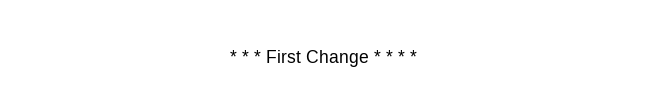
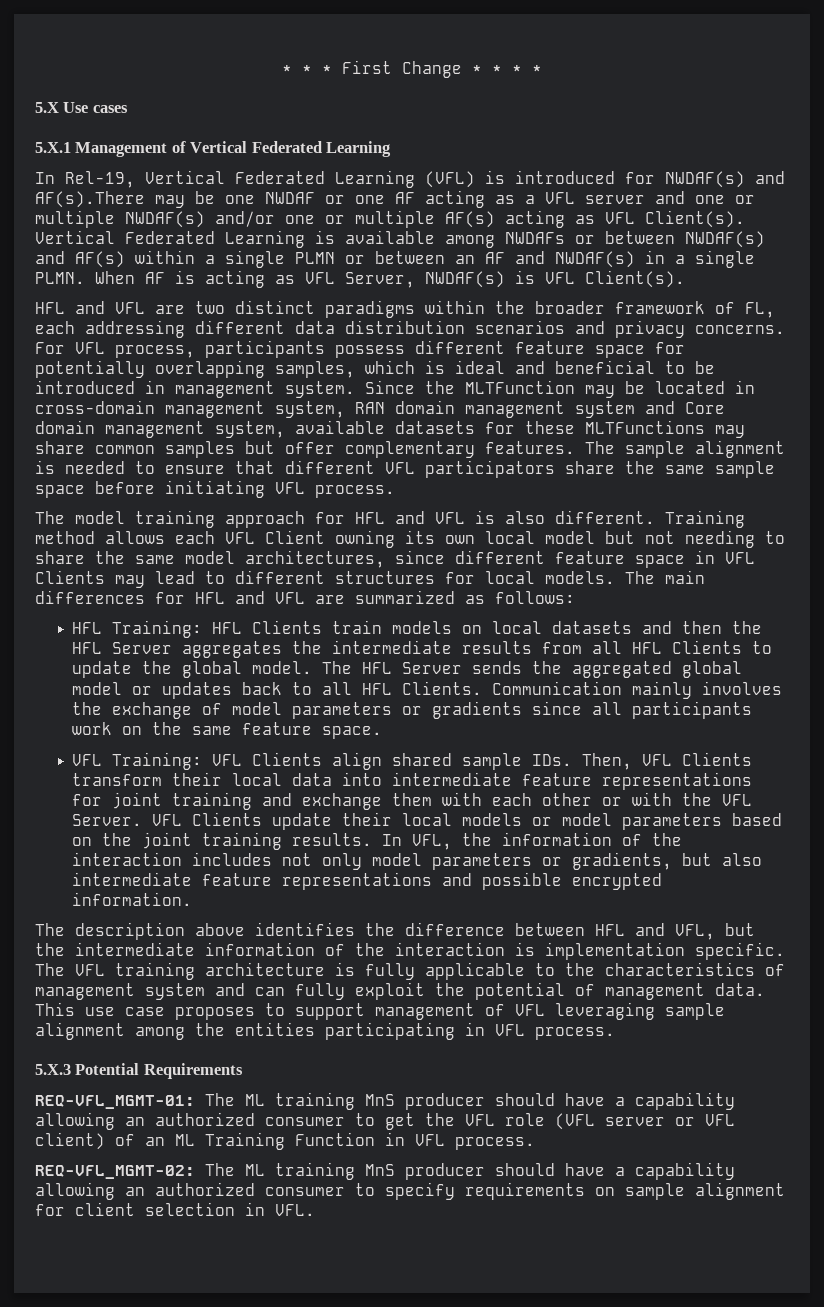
+ 5.X Use cases
+ 5.X.1 Management of Vertical Federated Learning
+ In Rel-19, Vertical Federated Learning (VFL) is introduced for NWDAF(s) and AF(s).There may be one NWDAF or one AF acting as a VFL server and one or multiple NWDAF(s) and/or one or multiple AF(s) acting as VFL Client(s). Vertical Federated Learning is available among NWDAFs or between NWDAF(s) and AF(s) within a single PLMN or between an AF and NWDAF(s) in a single PLMN. When AF is acting as VFL Server, NWDAF(s) is VFL Client(s).
+ HFL and VFL are two distinct paradigms within the broader framework of FL, each addressing different data distribution scenarios and privacy concerns. For VFL process, participants possess different feature space for potentially overlapping samples, which is ideal and beneficial to be introduced in management system. Since the MLTFunction may be located in cross-domain management system, RAN domain management system and Core domain management system, available datasets for these MLTFunctions may share common samples but offer complementary features. The sample alignment is needed to ensure that different VFL participators share the same sample space before initiating VFL process.
+ The model training approach for HFL and VFL is also different. Training method allows each VFL Client owning its own local model but not needing to share the same model architectures, since different feature space in VFL Clients may lead to different structures for local models. The main differences for HFL and VFL are summarized as follows:
+ HFL Training: HFL Clients train models on local datasets and then the HFL Server aggregates the intermediate results from all HFL Clients to update the global model. The HFL Server sends the aggregated global model or updates back to all HFL Clients. Communication mainly involves the exchange of model parameters or gradients since all participants work on the same feature space.
+ VFL Training: VFL Clients align shared sample IDs. Then, VFL Clients transform their local data into intermediate feature representations for joint training and exchange them with each other or with the VFL Server. VFL Clients update their local models or model parameters based on the joint training results. In VFL, the information of the interaction includes not only model parameters or gradients, but also intermediate feature representations and possible encrypted information.
+ The description above identifies the difference between HFL and VFL, but the intermediate information of the interaction is implementation specific. The VFL training architecture is fully applicable to the characteristics of management system and can fully exploit the potential of management data. This use case proposes to support management of VFL leveraging sample alignment among the entities participating in VFL process.
+ 5.X.3 Potential Requirements
+ REQ-VFL_MGMT-01: The ML training MnS producer should have a capability allowing an authorized consumer to get the VFL role (VFL server or VFL client) of an ML Training Function in VFL process.
+ REQ-VFL_MGMT-02: The ML training MnS producer should have a capability allowing an authorized consumer to specify requirements on sample alignment for client selection in VFL.

